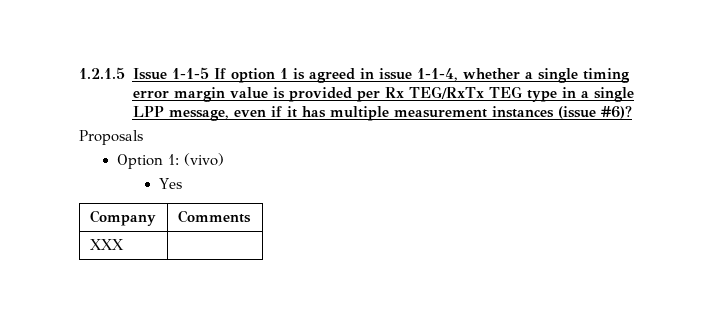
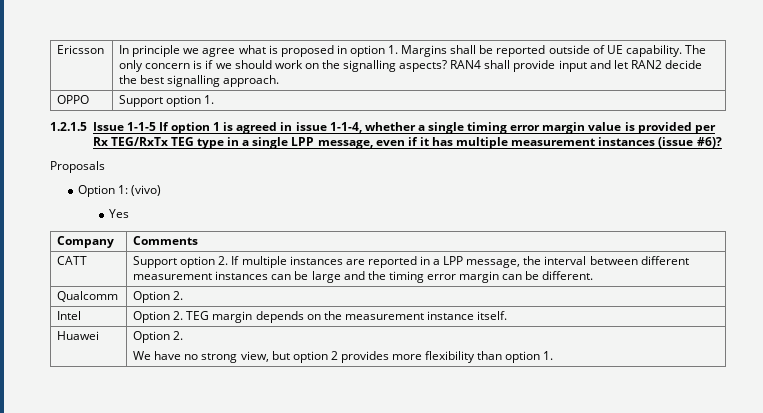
+ Ericsson | In principle we agree what is proposed in option 1. Margins shall be reported outside of UE capability. The only concern is if we should work on the signalling aspects? RAN4 shall provide input and let RAN2 decide the best signalling approach.
+ OPPO | Support option 1.
- XXX |
+ CATT | Support option 2. If multiple instances are reported in a LPP message, the interval between different measurement instances can be large and the timing error margin can be different.
+ Qualcomm | Option 2.
+ Intel | Option 2. TEG margin depends on the measurement instance itself.
+ Huawei | Option 2.
+ We have no strong view, but option 2 provides more flexibility than option 1.

